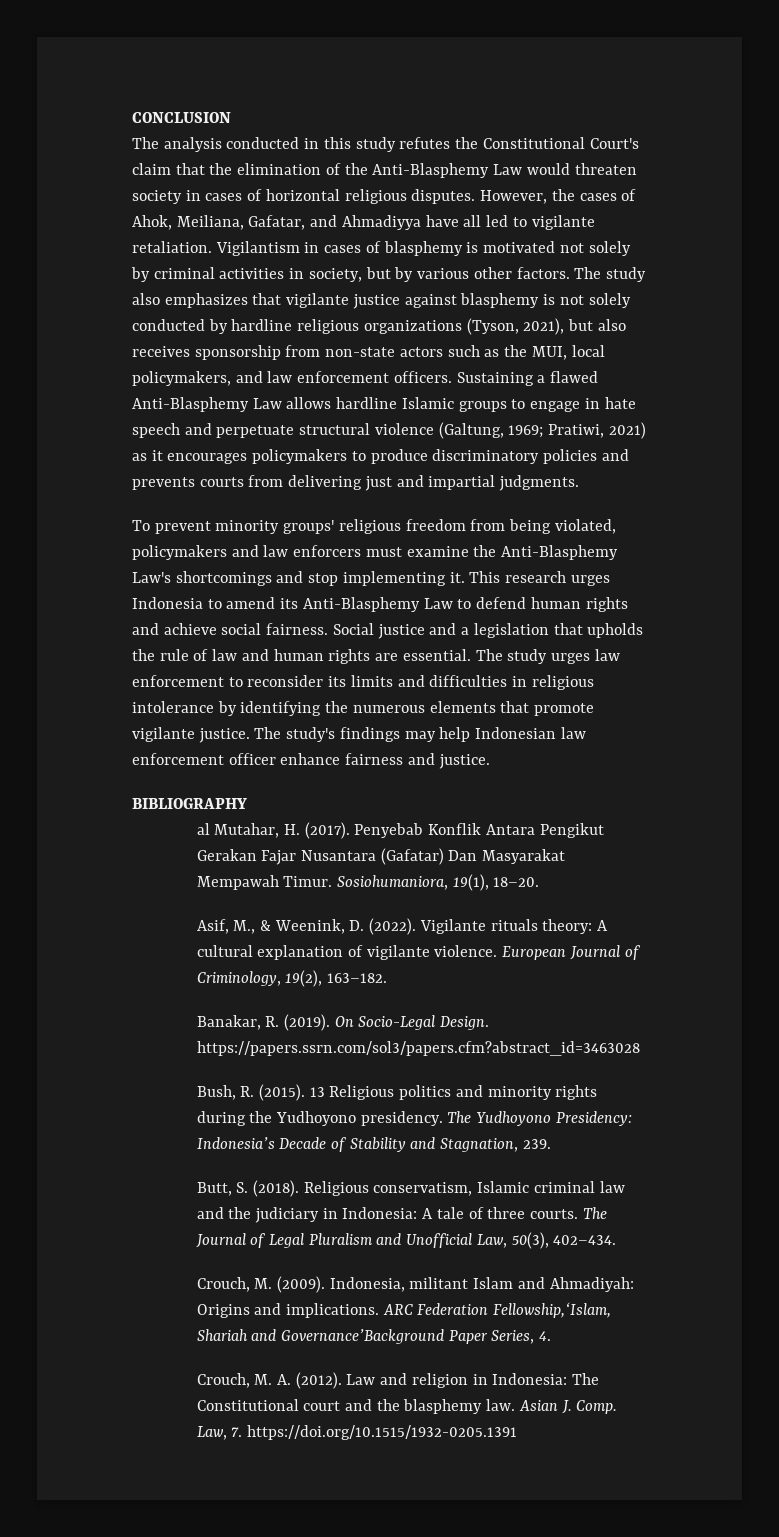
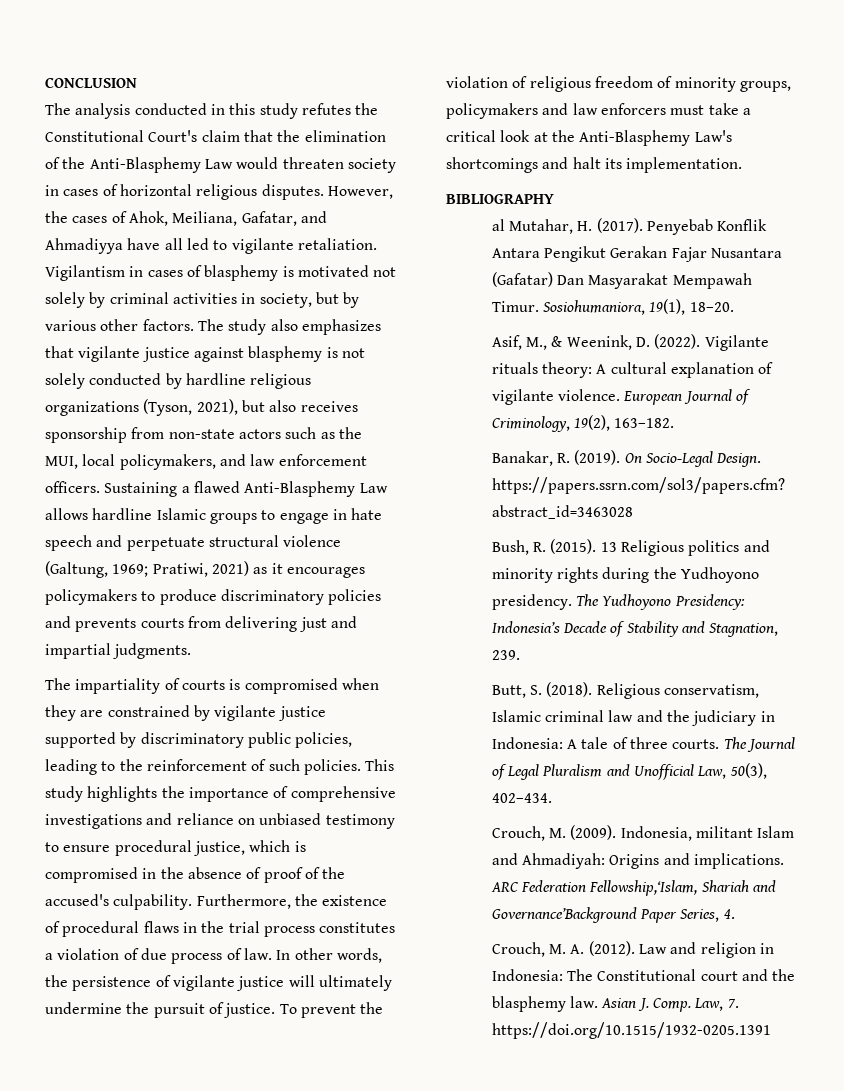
- To prevent minority groups' religious freedom from being violated, policymakers and law enforcers must examine the Anti-Blasphemy Law's shortcomings and stop implementing it. This research urges Indonesia to amend its Anti-Blasphemy Law to defend human rights and achieve social fairness. Social justice and a legislation that upholds the rule of law and human rights are essential. The study urges law enforcement to reconsider its limits and difficulties in religious intolerance by identifying the numerous elements that promote vigilante justice. The study's findings may help Indonesian law enforcement officer enhance fairness and justice.
+ The impartiality of courts is compromised when they are constrained by vigilante justice supported by discriminatory public policies, leading to the reinforcement of such policies. This study highlights the importance of comprehensive investigations and reliance on unbiased testimony to ensure procedural justice, which is compromised in the absence of proof of the accused's culpability. Furthermore, the existence of procedural flaws in the trial process constitutes a violation of due process of law. In other words, the persistence of vigilante justice will ultimately undermine the pursuit of justice. To prevent the violation of religious freedom of minority groups, policymakers and law enforcers must take a critical look at the Anti-Blasphemy Law's shortcomings and halt its implementation.

